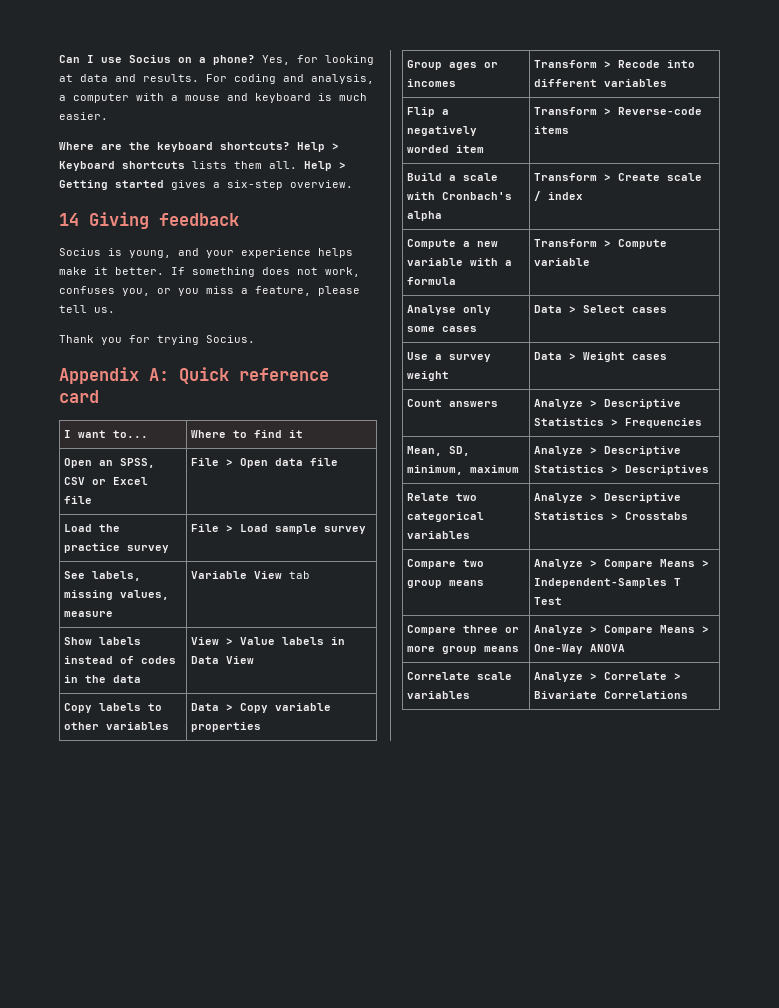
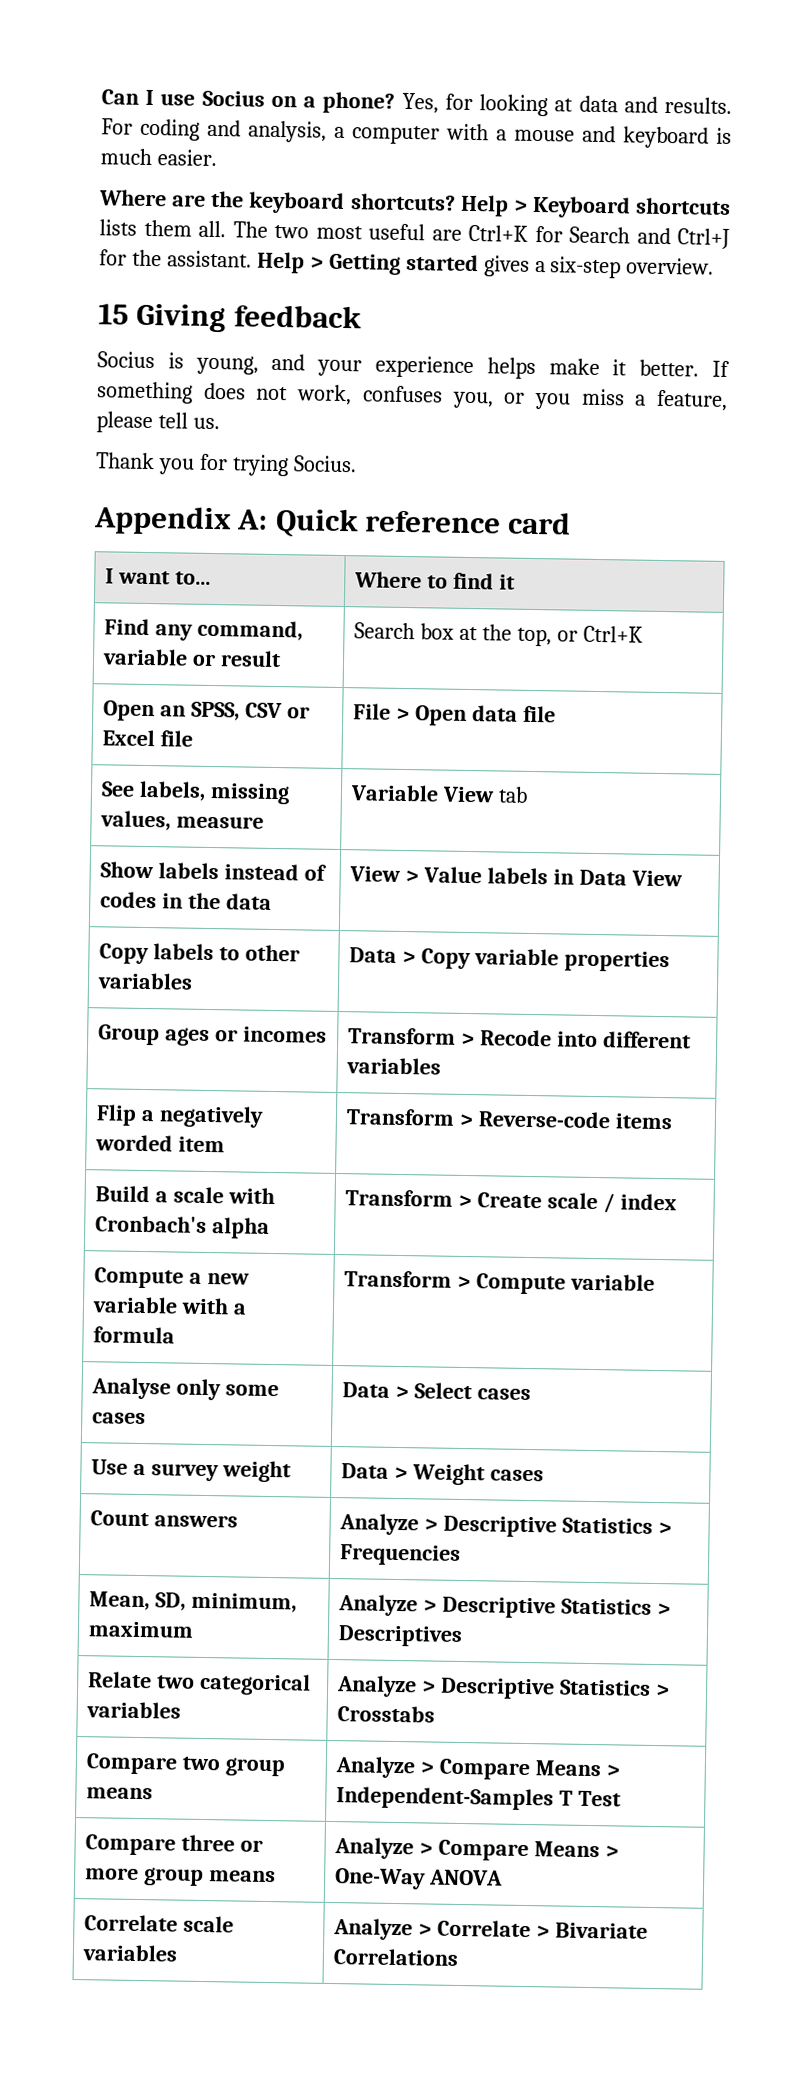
+ The two most useful are Ctrl+K for Search and Ctrl+J for the assistant.
- 14 Giving feedback
+ 15 Giving feedback
+ Find any command, variable or result | Search box at the top, or Ctrl+K
- Load the practice survey | File > Load sample survey

